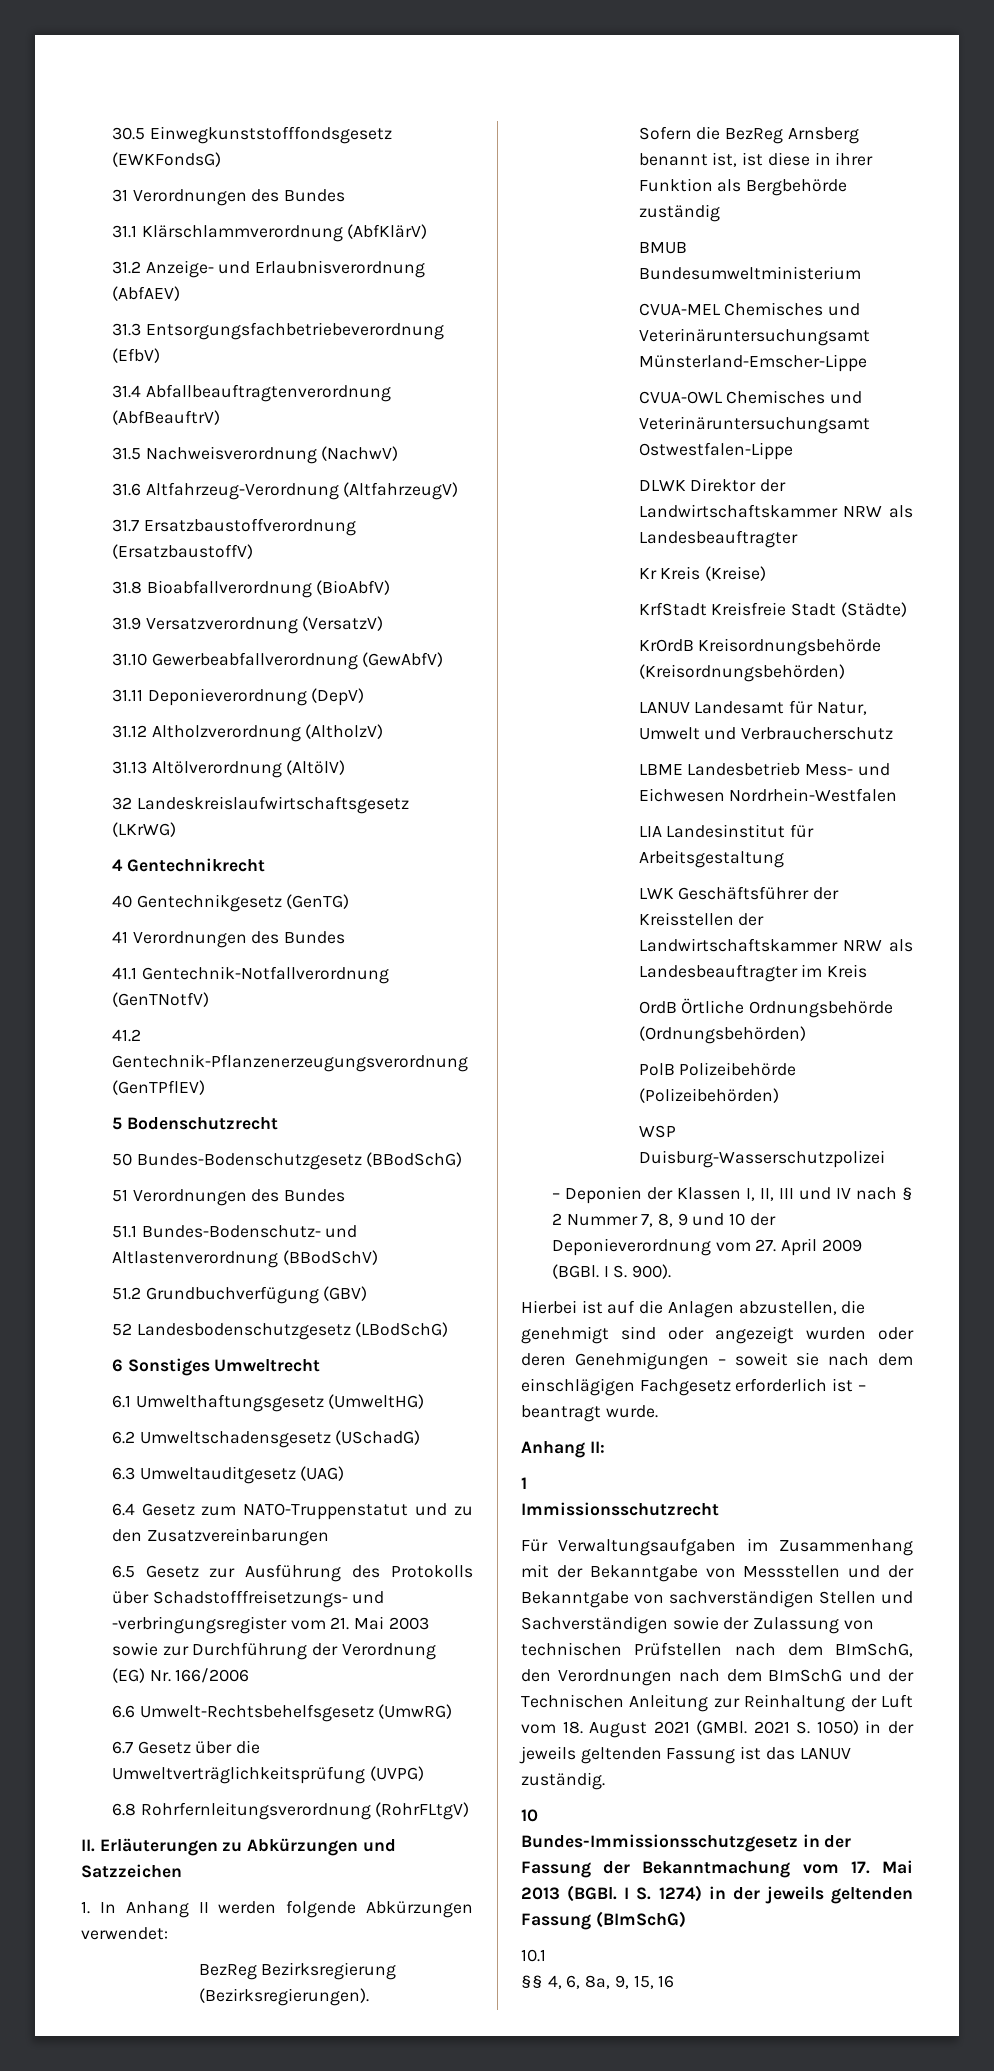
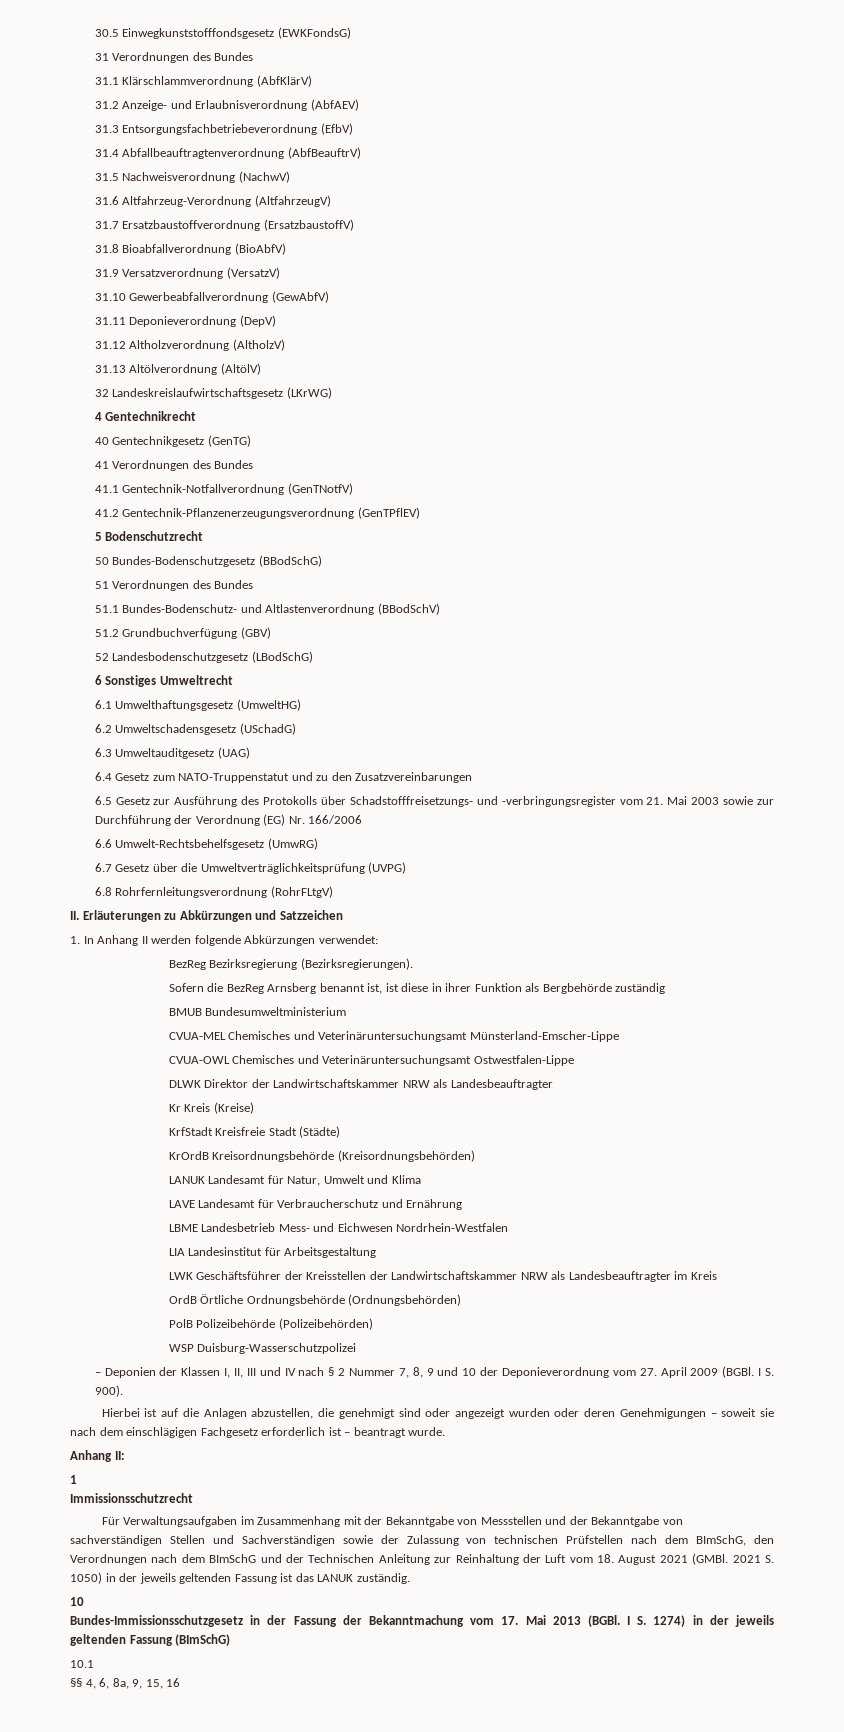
- LANUV Landesamt für Natur, Umwelt und Verbraucherschutz
+ LANUK Landesamt für Natur, Umwelt und Klima
+ LAVE Landesamt für Verbraucherschutz und Ernährung
- 2021 S. 1050) in der jeweils geltenden Fassung ist das LANUV zuständig.
+ 2021 S. 1050) in der jeweils geltenden Fassung ist das LANUK zuständig.

